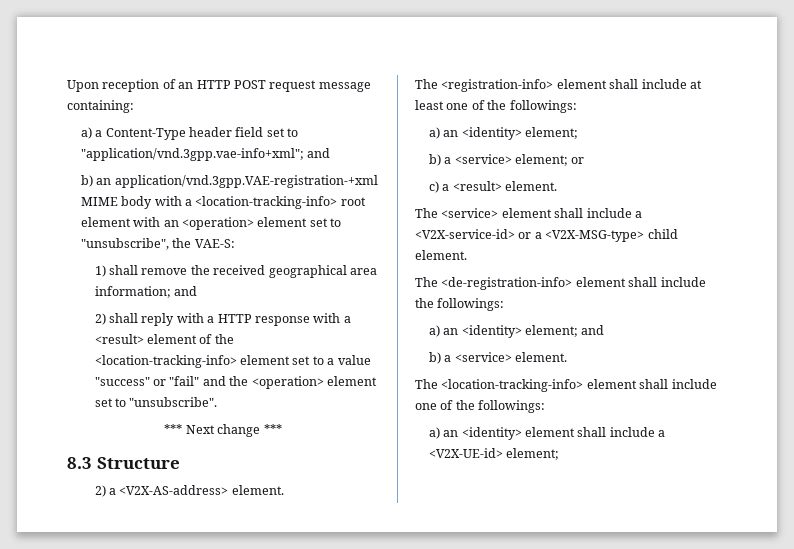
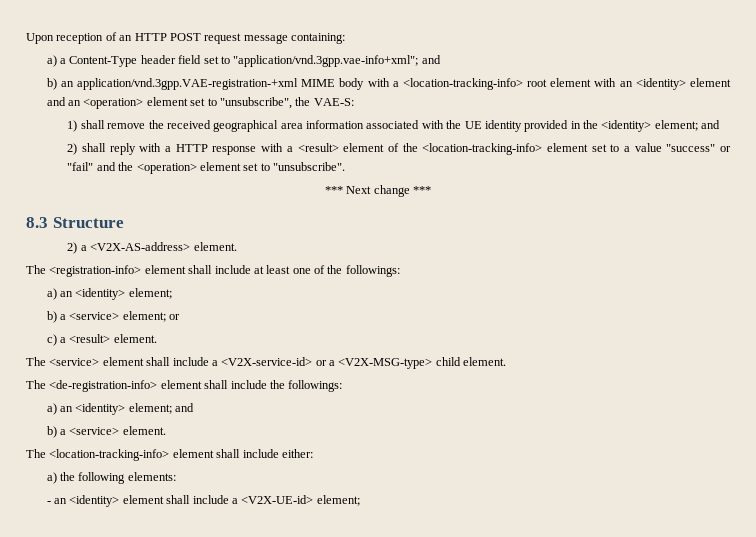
- b) an application/vnd.3gpp.VAE-registration-+xml MIME body with a <location-tracking-info> root element with an <operation> element set to "unsubscribe", the VAE-S:
+ b) an application/vnd.3gpp.VAE-registration-+xml MIME body with a <location-tracking-info> root element with an <identity> element and an <operation> element set to "unsubscribe", the VAE-S:
- 1) shall remove the received geographical area information; and
+ 1) shall remove the received geographical area information associated with the UE identity provided in the <identity> element; and
- The <location-tracking-info> element shall include one of the followings:
- a) an <identity> element shall include a <V2X-UE-id> element;
+ The <location-tracking-info> element shall include either:
+ a) the following elements:
+ - an <identity> element shall include a <V2X-UE-id> element;

